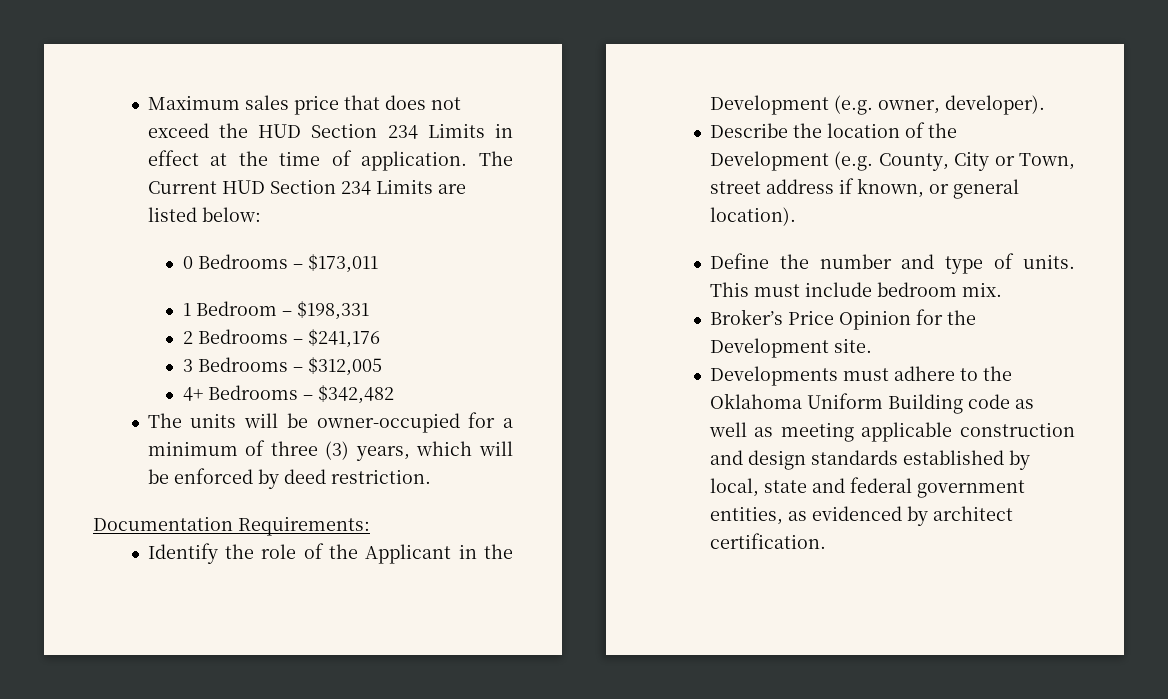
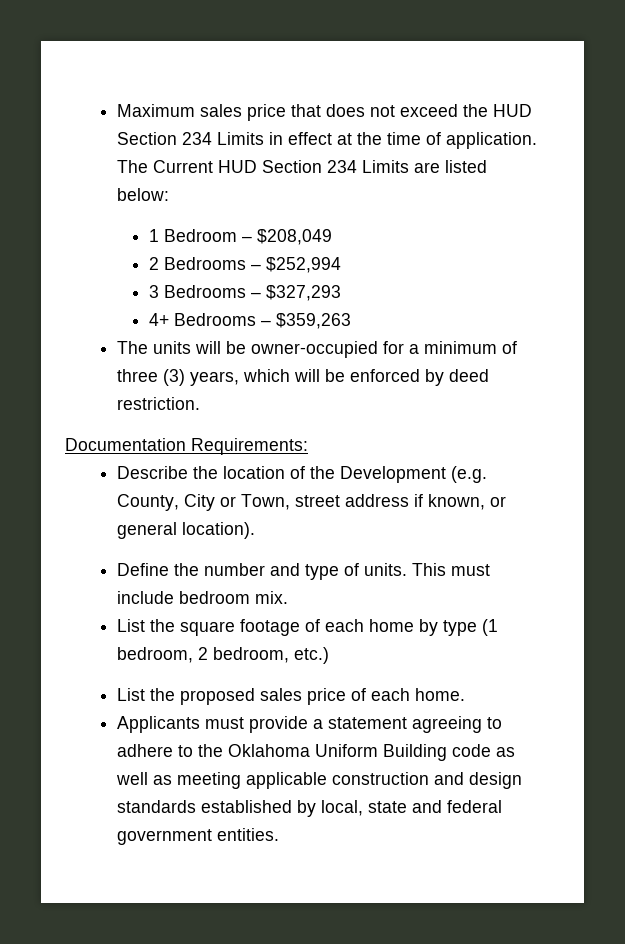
- 0 Bedrooms – $173,011
- 1 Bedroom – $198,331
+ 1 Bedroom – $208,049
- 2 Bedrooms – $241,176
+ 2 Bedrooms – $252,994
- 3 Bedrooms – $312,005
+ 3 Bedrooms – $327,293
- 4+ Bedrooms – $342,482
+ 4+ Bedrooms – $359,263
- Identify the role of the Applicant in the Development (e.g. owner, developer).
- Broker’s Price Opinion for the Development site.
- Developments must adhere to the Oklahoma Uniform Building code as well as meeting applicable construction and design standards established by local, state and federal government entities, as evidenced by architect certification.
+ List the square footage of each home by type (1 bedroom, 2 bedroom, etc.)
+ List the proposed sales price of each home.
+ Applicants must provide a statement agreeing to adhere to the Oklahoma Uniform Building code as well as meeting applicable construction and design standards established by local, state and federal government entities.

